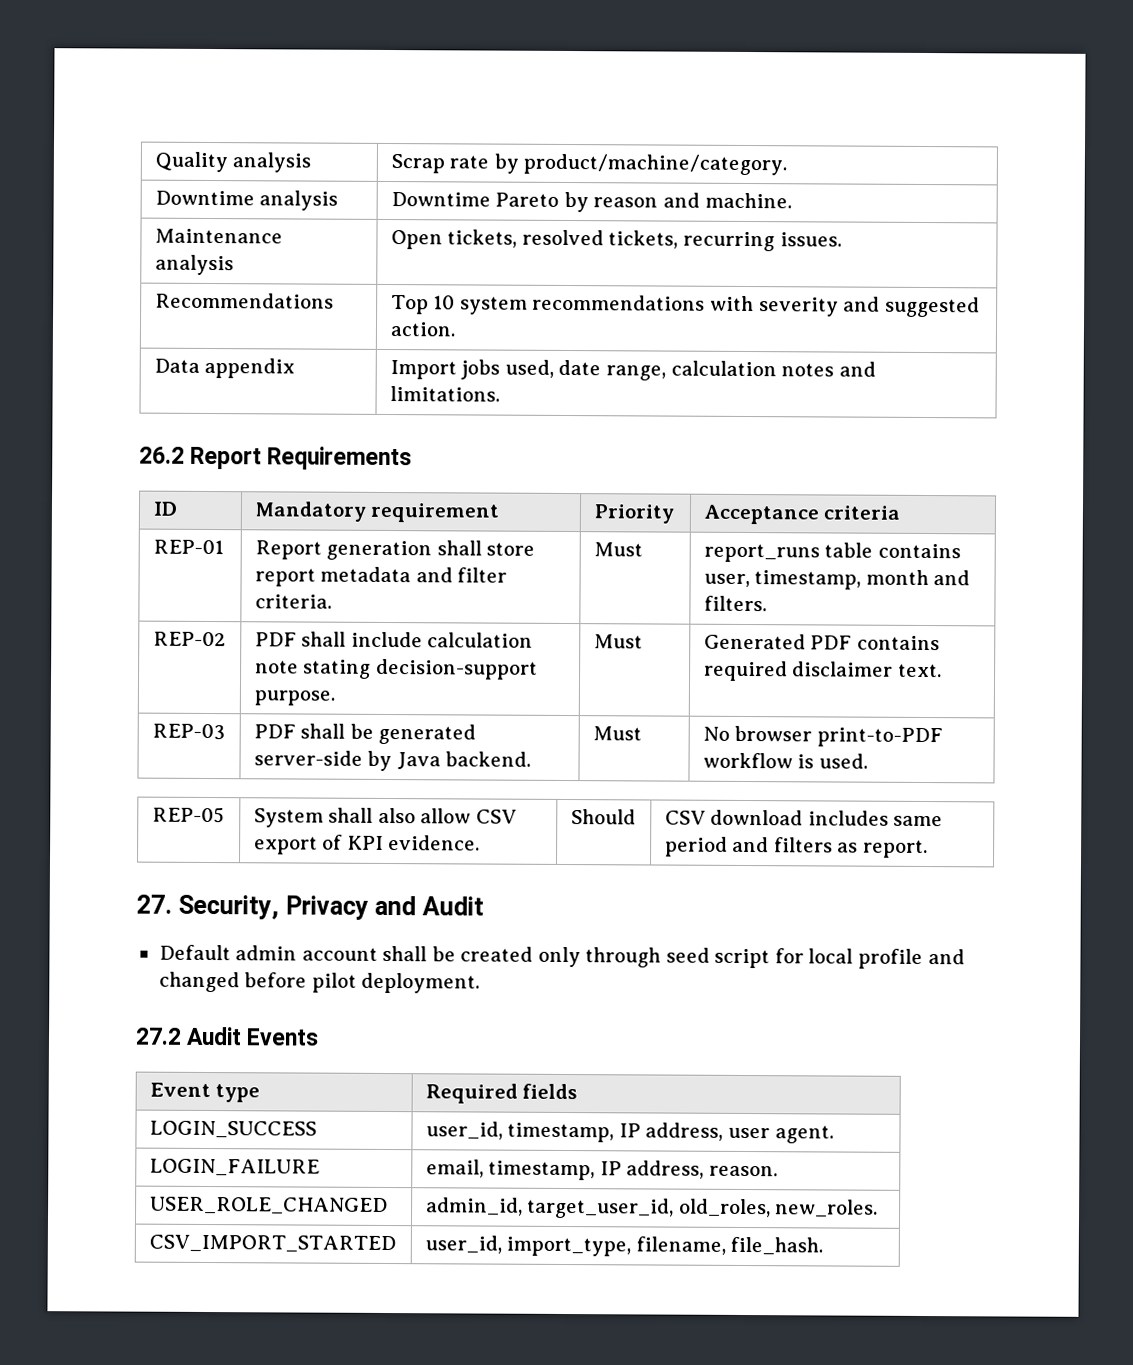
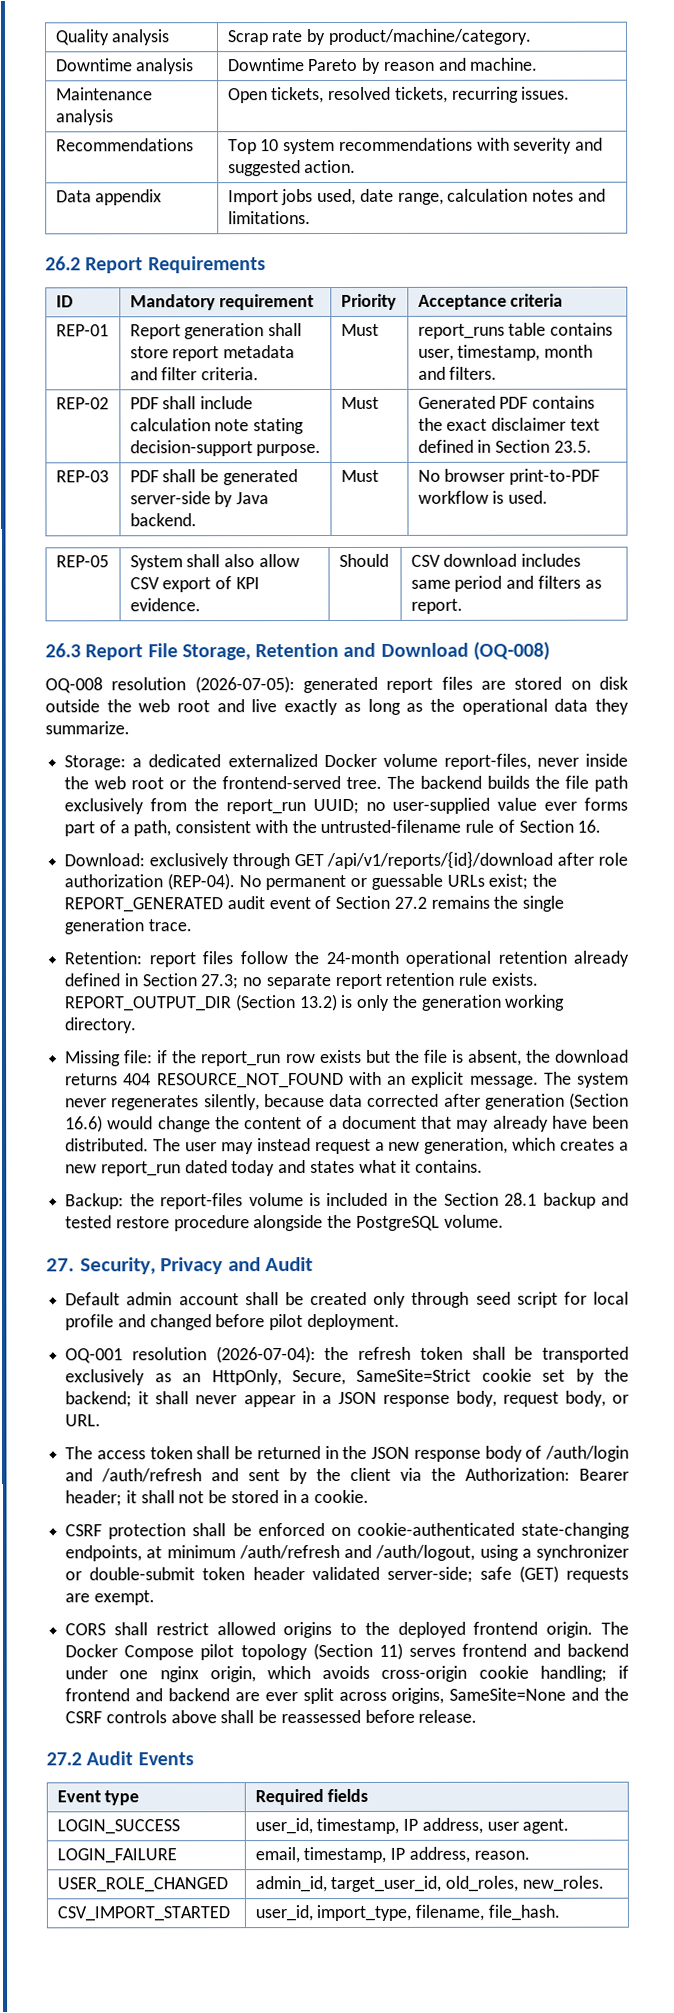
- REP-02 | PDF shall include calculation note stating decision-support purpose. | Must | Generated PDF contains required disclaimer text.
+ REP-02 | PDF shall include calculation note stating decision-support purpose. | Must | Generated PDF contains the exact disclaimer text defined in Section 23.5.
+ 26.3 Report File Storage, Retention and Download (OQ-008)
+ OQ-008 resolution (2026-07-05): generated report files are stored on disk outside the web root and live exactly as long as the operational data they summarize.
+ Storage: a dedicated externalized Docker volume report-files, never inside the web root or the frontend-served tree. The backend builds the file path exclusively from the report_run UUID; no user-supplied value ever forms part of a path, consistent with the untrusted-filename rule of Section 16.
+ Download: exclusively through GET /api/v1/reports/{id}/download after role authorization (REP-04). No permanent or guessable URLs exist; the REPORT_GENERATED audit event of Section 27.2 remains the single generation trace.
+ Retention: report files follow the 24-month operational retention already defined in Section 27.3; no separate report retention rule exists. REPORT_OUTPUT_DIR (Section 13.2) is only the generation working directory.
+ Missing file: if the report_run row exists but the file is absent, the download returns 404 RESOURCE_NOT_FOUND with an explicit message. The system never regenerates silently, because data corrected after generation (Section 16.6) would change the content of a document that may already have been distributed. The user may instead request a new generation, which creates a new report_run dated today and states what it contains.
+ Backup: the report-files volume is included in the Section 28.1 backup and tested restore procedure alongside the PostgreSQL volume.
+ OQ-001 resolution (2026-07-04): the refresh token shall be transported exclusively as an HttpOnly, Secure, SameSite=Strict cookie set by the backend; it shall never appear in a JSON response body, request body, or URL.
+ The access token shall be returned in the JSON response body of /auth/login and /auth/refresh and sent by the client via the Authorization: Bearer header; it shall not be stored in a cookie.
+ CSRF protection shall be enforced on cookie-authenticated state-changing endpoints, at minimum /auth/refresh and /auth/logout, using a synchronizer or double-submit token header validated server-side; safe (GET) requests are exempt.
+ CORS shall restrict allowed origins to the deployed frontend origin. The Docker Compose pilot topology (Section 11) serves frontend and backend under one nginx origin, which avoids cross-origin cookie handling; if frontend and backend are ever split across origins, SameSite=None and the CSRF controls above shall be reassessed before release.

